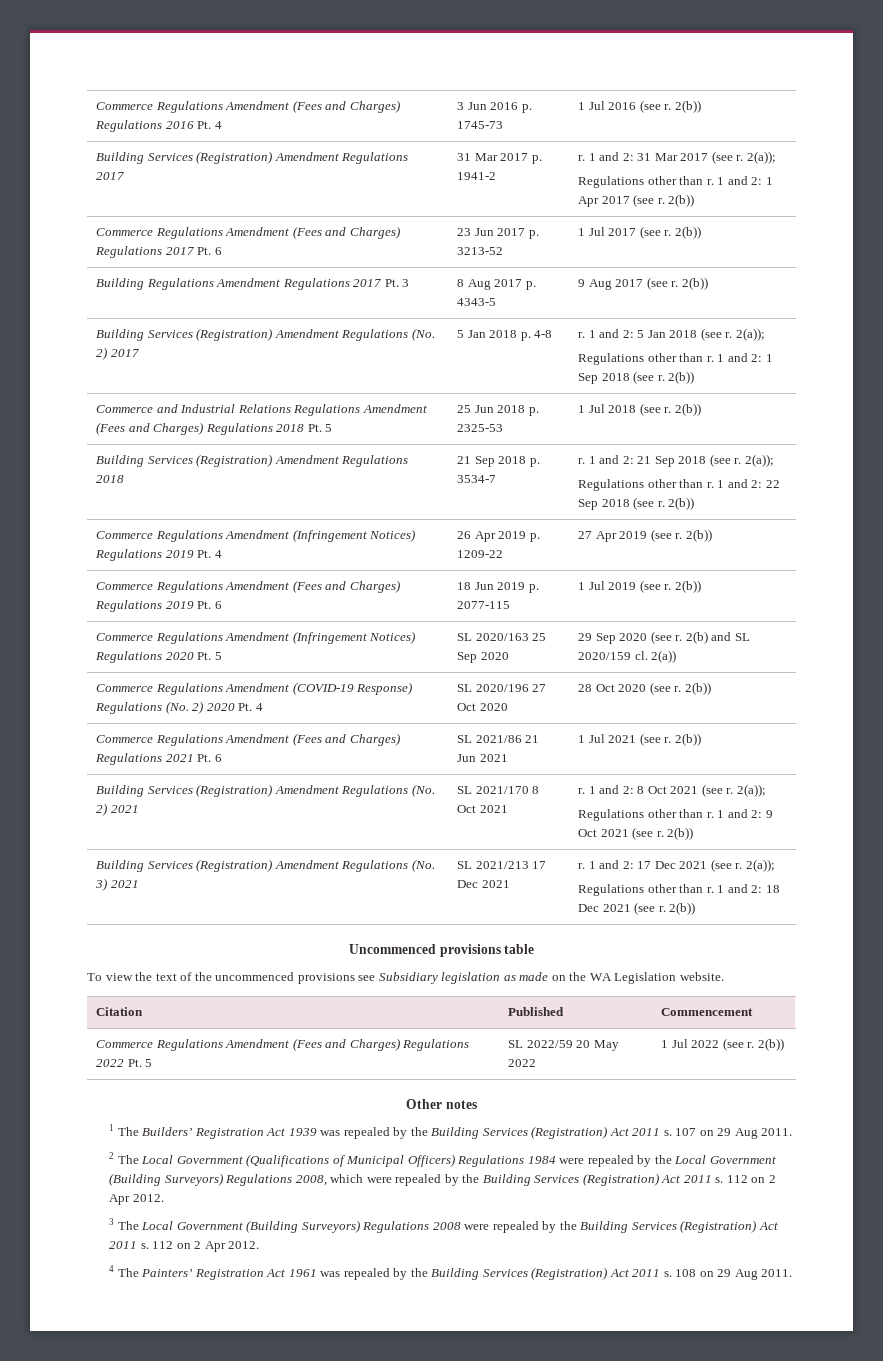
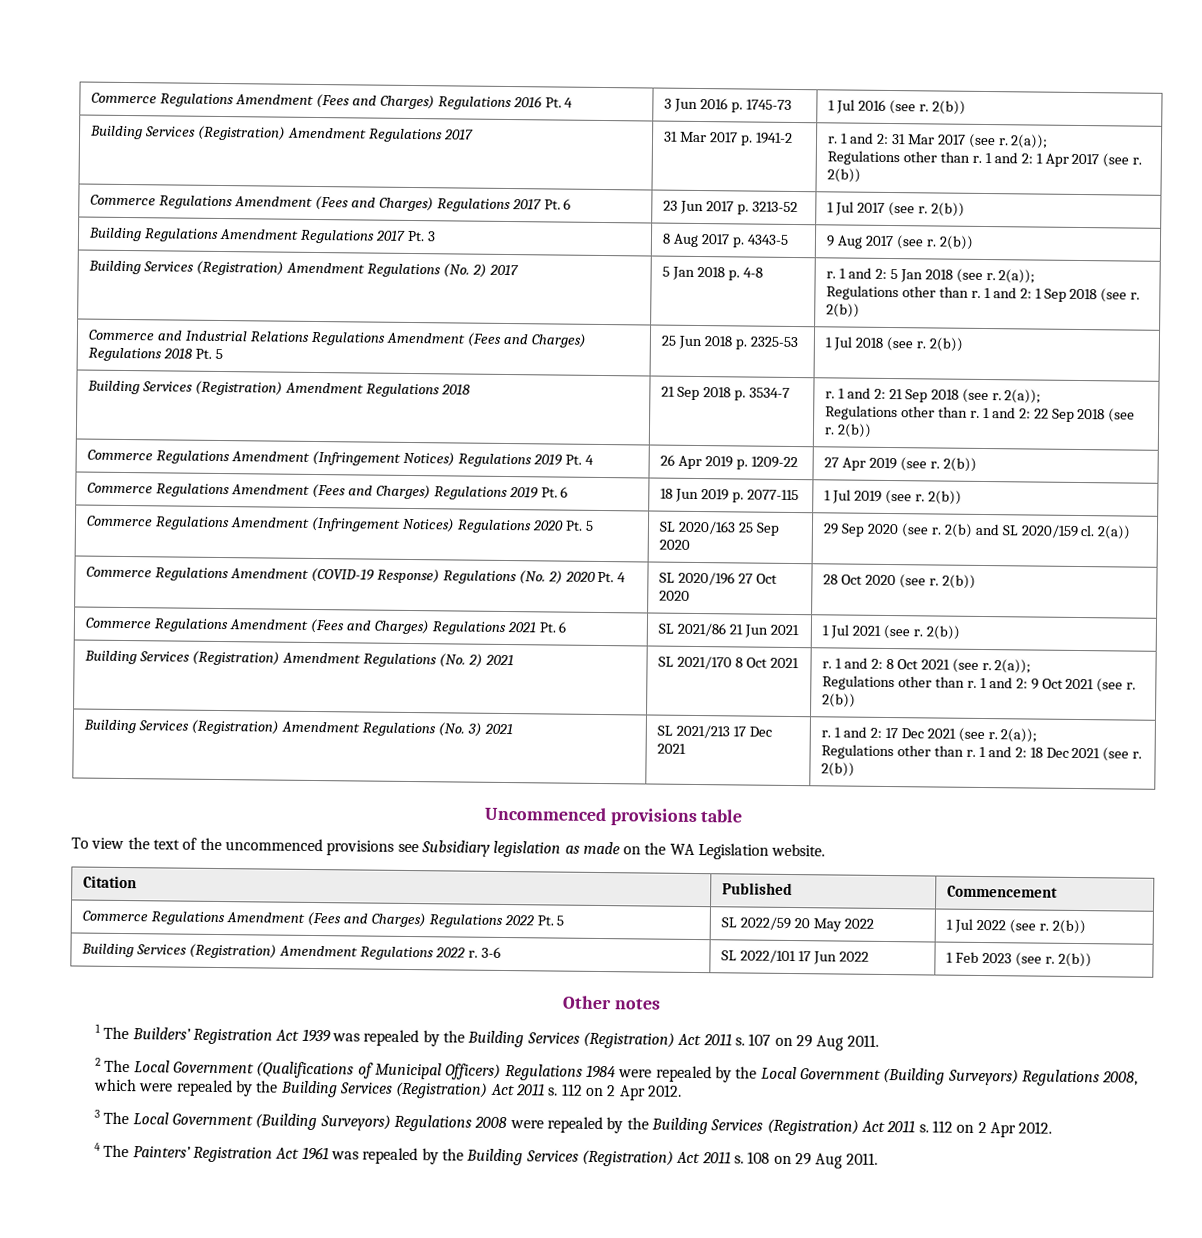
+ Building Services (Registration) Amendment Regulations 2022 r. 3-6 | SL 2022/101 17 Jun 2022 | 1 Feb 2023 (see r. 2(b))

